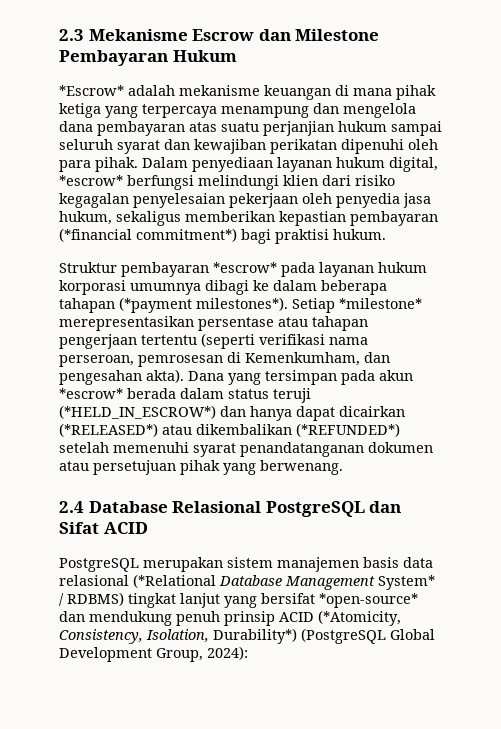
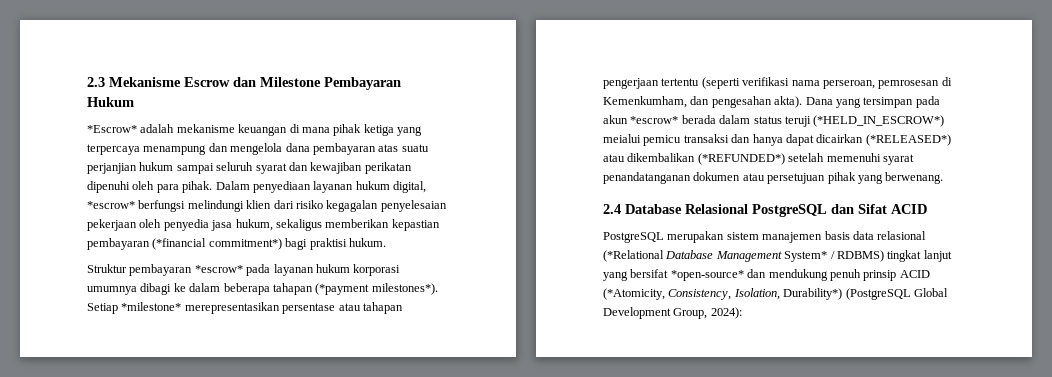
- Dana yang tersimpan pada akun *escrow* berada dalam status teruji (*HELD_IN_ESCROW*) dan hanya dapat dicairkan (*RELEASED*) atau dikembalikan (*REFUNDED*) setelah memenuhi syarat penandatanganan dokumen atau persetujuan pihak yang berwenang.
+ Dana yang tersimpan pada akun *escrow* berada dalam status teruji (*HELD_IN_ESCROW*) meialui pemicu transaksi dan hanya dapat dicairkan (*RELEASED*) atau dikembalikan (*REFUNDED*) setelah memenuhi syarat penandatanganan dokumen atau persetujuan pihak yang berwenang.

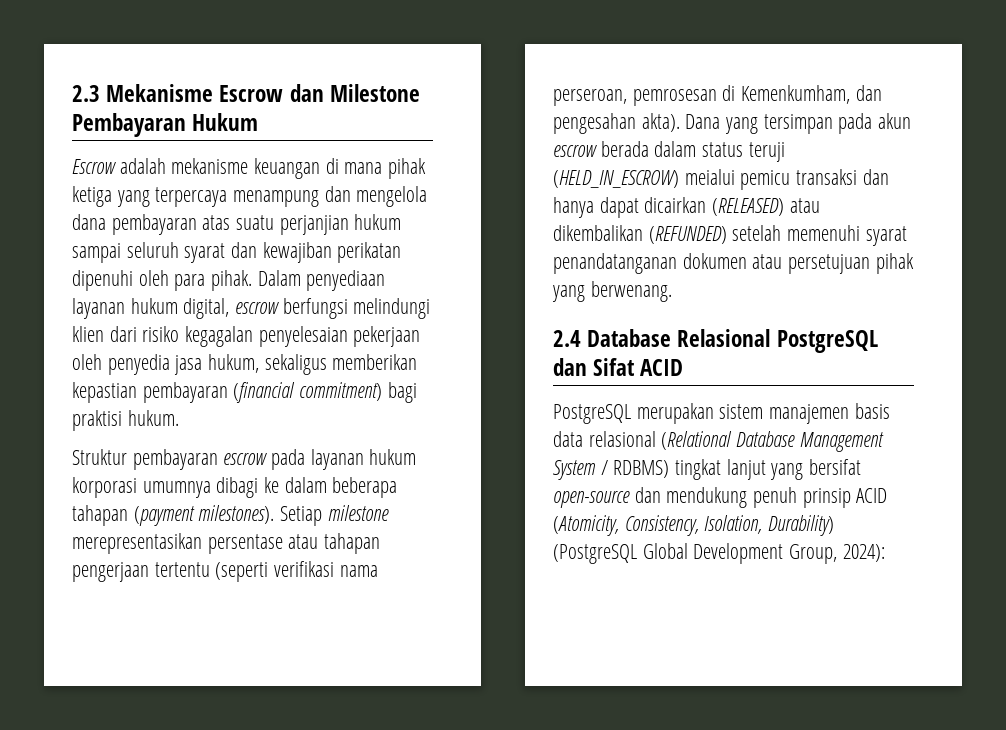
- *Escrow* adalah mekanisme keuangan di mana pihak ketiga yang terpercaya menampung dan mengelola dana pembayaran atas suatu perjanjian hukum sampai seluruh syarat dan kewajiban perikatan dipenuhi oleh para pihak.
+ Escrow adalah mekanisme keuangan di mana pihak ketiga yang terpercaya menampung dan mengelola dana pembayaran atas suatu perjanjian hukum sampai seluruh syarat dan kewajiban perikatan dipenuhi oleh para pihak.
- Dalam penyediaan layanan hukum digital, *escrow* berfungsi melindungi klien dari risiko kegagalan penyelesaian pekerjaan oleh penyedia jasa hukum, sekaligus memberikan kepastian pembayaran (*financial commitment*) bagi praktisi hukum.
+ Dalam penyediaan layanan hukum digital, escrow berfungsi melindungi klien dari risiko kegagalan penyelesaian pekerjaan oleh penyedia jasa hukum, sekaligus memberikan kepastian pembayaran (financial commitment) bagi praktisi hukum.
- Struktur pembayaran *escrow* pada layanan hukum korporasi umumnya dibagi ke dalam beberapa tahapan (*payment milestones*). Setiap *milestone* merepresentasikan persentase atau tahapan pengerjaan tertentu (seperti verifikasi nama perseroan, pemrosesan di Kemenkumham, dan pengesahan akta).
+ Struktur pembayaran escrow pada layanan hukum korporasi umumnya dibagi ke dalam beberapa tahapan (payment milestones). Setiap milestone merepresentasikan persentase atau tahapan pengerjaan tertentu (seperti verifikasi nama perseroan, pemrosesan di Kemenkumham, dan pengesahan akta).
- Dana yang tersimpan pada akun *escrow* berada dalam status teruji (*HELD_IN_ESCROW*) meialui pemicu transaksi dan hanya dapat dicairkan (*RELEASED*) atau dikembalikan (*REFUNDED*) setelah memenuhi syarat penandatanganan dokumen atau persetujuan pihak yang berwenang.
+ Dana yang tersimpan pada akun escrow berada dalam status teruji (HELD_IN_ESCROW) meialui pemicu transaksi dan hanya dapat dicairkan (RELEASED) atau dikembalikan (REFUNDED) setelah memenuhi syarat penandatanganan dokumen atau persetujuan pihak yang berwenang.
- PostgreSQL merupakan sistem manajemen basis data relasional (*Relational Database Management System* / RDBMS) tingkat lanjut yang bersifat *open-source* dan mendukung penuh prinsip ACID (*Atomicity, Consistency, Isolation, Durability*) (PostgreSQL Global Development Group, 2024):
+ PostgreSQL merupakan sistem manajemen basis data relasional (Relational Database Management System / RDBMS) tingkat lanjut yang bersifat open-source dan mendukung penuh prinsip ACID (Atomicity, Consistency, Isolation, Durability) (PostgreSQL Global Development Group, 2024):

